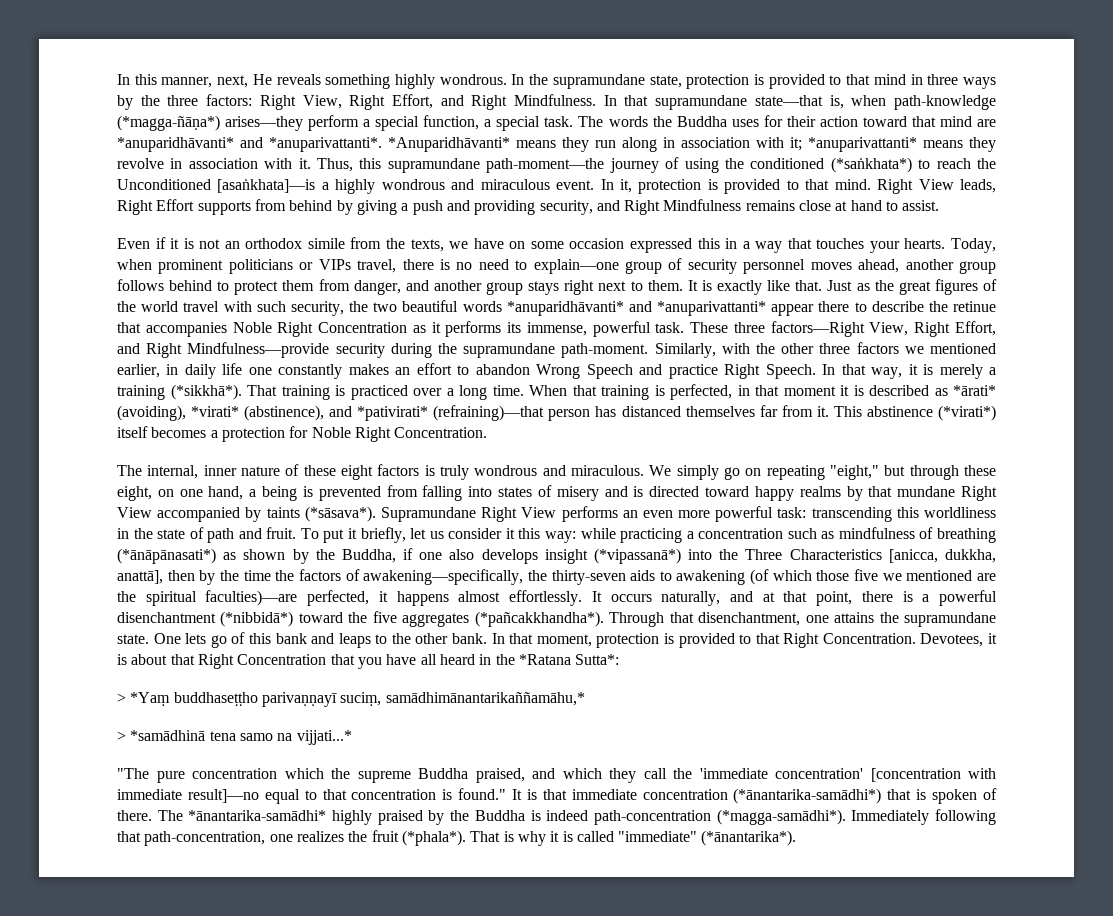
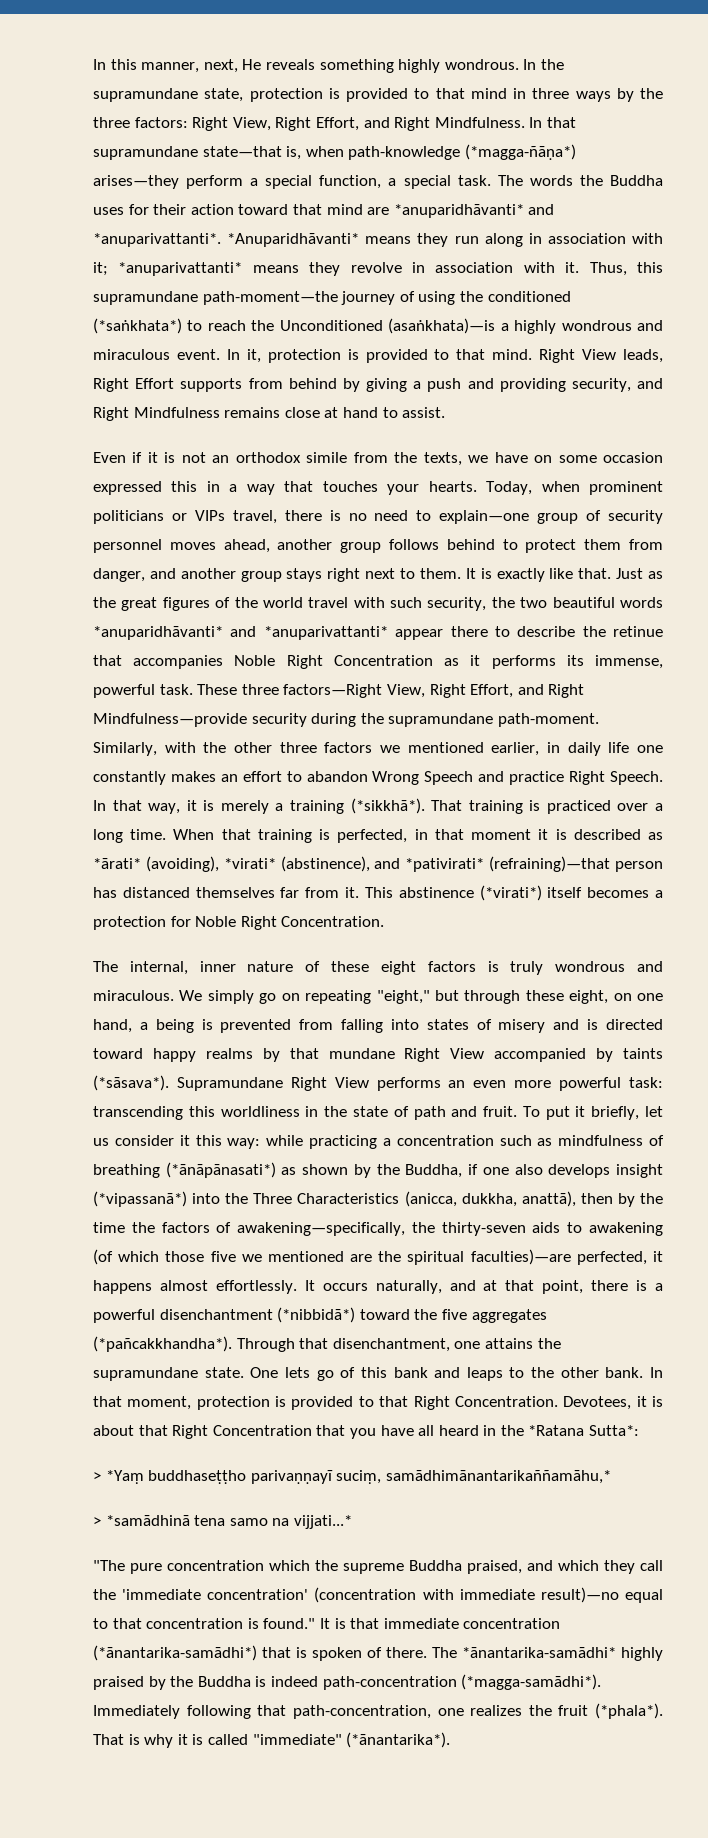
- Thus, this supramundane path-moment—the journey of using the conditioned (*saṅkhata*) to reach the Unconditioned [asaṅkhata]—is a highly wondrous and miraculous event.
+ Thus, this supramundane path-moment—the journey of using the conditioned (*saṅkhata*) to reach the Unconditioned (asaṅkhata)—is a highly wondrous and miraculous event.
- while practicing a concentration such as mindfulness of breathing (*ānāpānasati*) as shown by the Buddha, if one also develops insight (*vipassanā*) into the Three Characteristics [anicca, dukkha, anattā], then by the time the factors of awakening—specifically, the thirty-seven aids to awakening (of which those five we mentioned are the spiritual faculties)—are perfected, it happens almost effortlessly.
+ while practicing a concentration such as mindfulness of breathing (*ānāpānasati*) as shown by the Buddha, if one also develops insight (*vipassanā*) into the Three Characteristics (anicca, dukkha, anattā), then by the time the factors of awakening—specifically, the thirty-seven aids to awakening (of which those five we mentioned are the spiritual faculties)—are perfected, it happens almost effortlessly.
- "The pure concentration which the supreme Buddha praised, and which they call the 'immediate concentration' [concentration with immediate result]—no equal to that concentration is found."
+ "The pure concentration which the supreme Buddha praised, and which they call the 'immediate concentration' (concentration with immediate result)—no equal to that concentration is found."

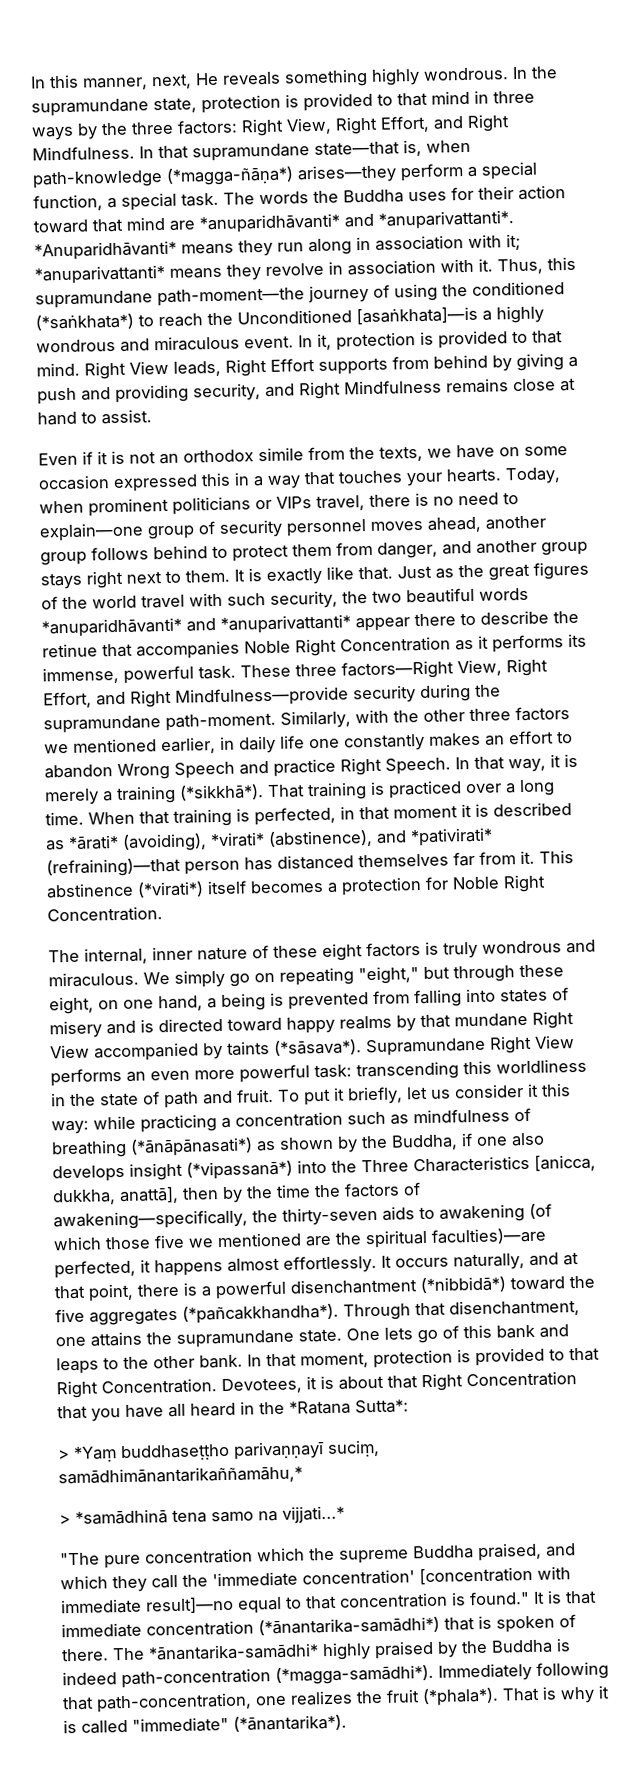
- Thus, this supramundane path-moment—the journey of using the conditioned (*saṅkhata*) to reach the Unconditioned (asaṅkhata)—is a highly wondrous and miraculous event.
+ Thus, this supramundane path-moment—the journey of using the conditioned (*saṅkhata*) to reach the Unconditioned [asaṅkhata]—is a highly wondrous and miraculous event.
- while practicing a concentration such as mindfulness of breathing (*ānāpānasati*) as shown by the Buddha, if one also develops insight (*vipassanā*) into the Three Characteristics (anicca, dukkha, anattā), then by the time the factors of awakening—specifically, the thirty-seven aids to awakening (of which those five we mentioned are the spiritual faculties)—are perfected, it happens almost effortlessly.
+ while practicing a concentration such as mindfulness of breathing (*ānāpānasati*) as shown by the Buddha, if one also develops insight (*vipassanā*) into the Three Characteristics [anicca, dukkha, anattā], then by the time the factors of awakening—specifically, the thirty-seven aids to awakening (of which those five we mentioned are the spiritual faculties)—are perfected, it happens almost effortlessly.
- "The pure concentration which the supreme Buddha praised, and which they call the 'immediate concentration' (concentration with immediate result)—no equal to that concentration is found."
+ "The pure concentration which the supreme Buddha praised, and which they call the 'immediate concentration' [concentration with immediate result]—no equal to that concentration is found."

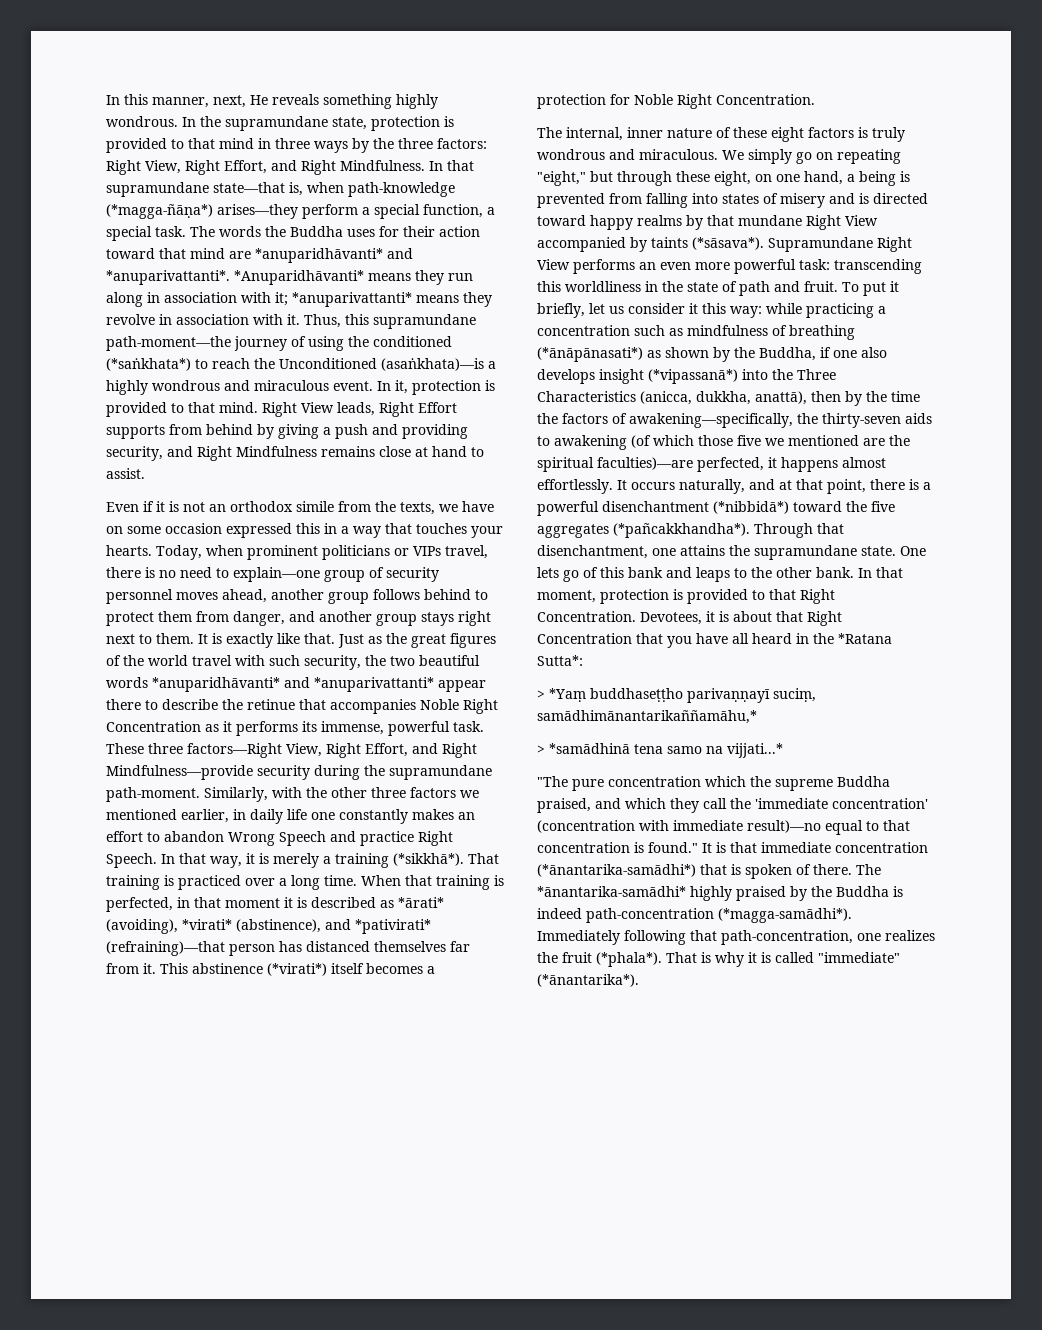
- Thus, this supramundane path-moment—the journey of using the conditioned (*saṅkhata*) to reach the Unconditioned [asaṅkhata]—is a highly wondrous and miraculous event.
+ Thus, this supramundane path-moment—the journey of using the conditioned (*saṅkhata*) to reach the Unconditioned (asaṅkhata)—is a highly wondrous and miraculous event.
- while practicing a concentration such as mindfulness of breathing (*ānāpānasati*) as shown by the Buddha, if one also develops insight (*vipassanā*) into the Three Characteristics [anicca, dukkha, anattā], then by the time the factors of awakening—specifically, the thirty-seven aids to awakening (of which those five we mentioned are the spiritual faculties)—are perfected, it happens almost effortlessly.
+ while practicing a concentration such as mindfulness of breathing (*ānāpānasati*) as shown by the Buddha, if one also develops insight (*vipassanā*) into the Three Characteristics (anicca, dukkha, anattā), then by the time the factors of awakening—specifically, the thirty-seven aids to awakening (of which those five we mentioned are the spiritual faculties)—are perfected, it happens almost effortlessly.
- "The pure concentration which the supreme Buddha praised, and which they call the 'immediate concentration' [concentration with immediate result]—no equal to that concentration is found."
+ "The pure concentration which the supreme Buddha praised, and which they call the 'immediate concentration' (concentration with immediate result)—no equal to that concentration is found."

